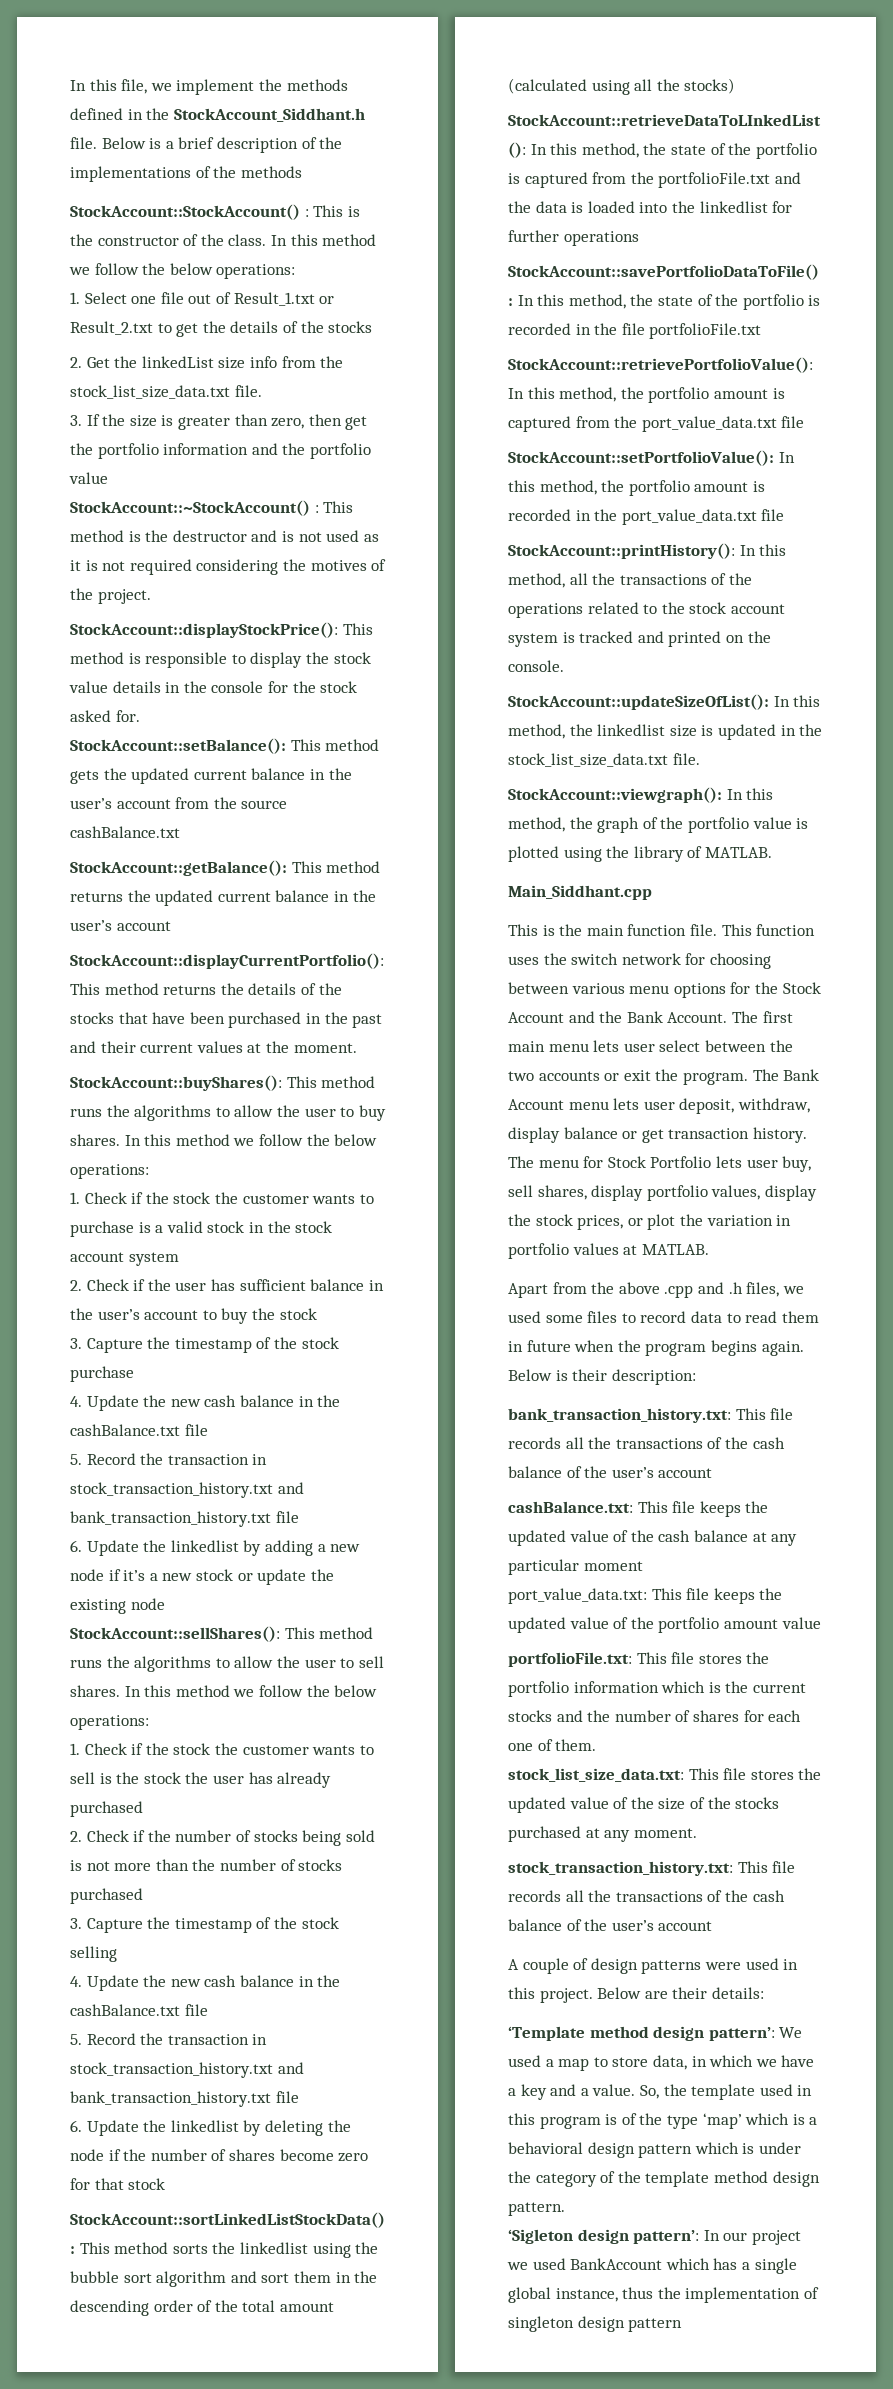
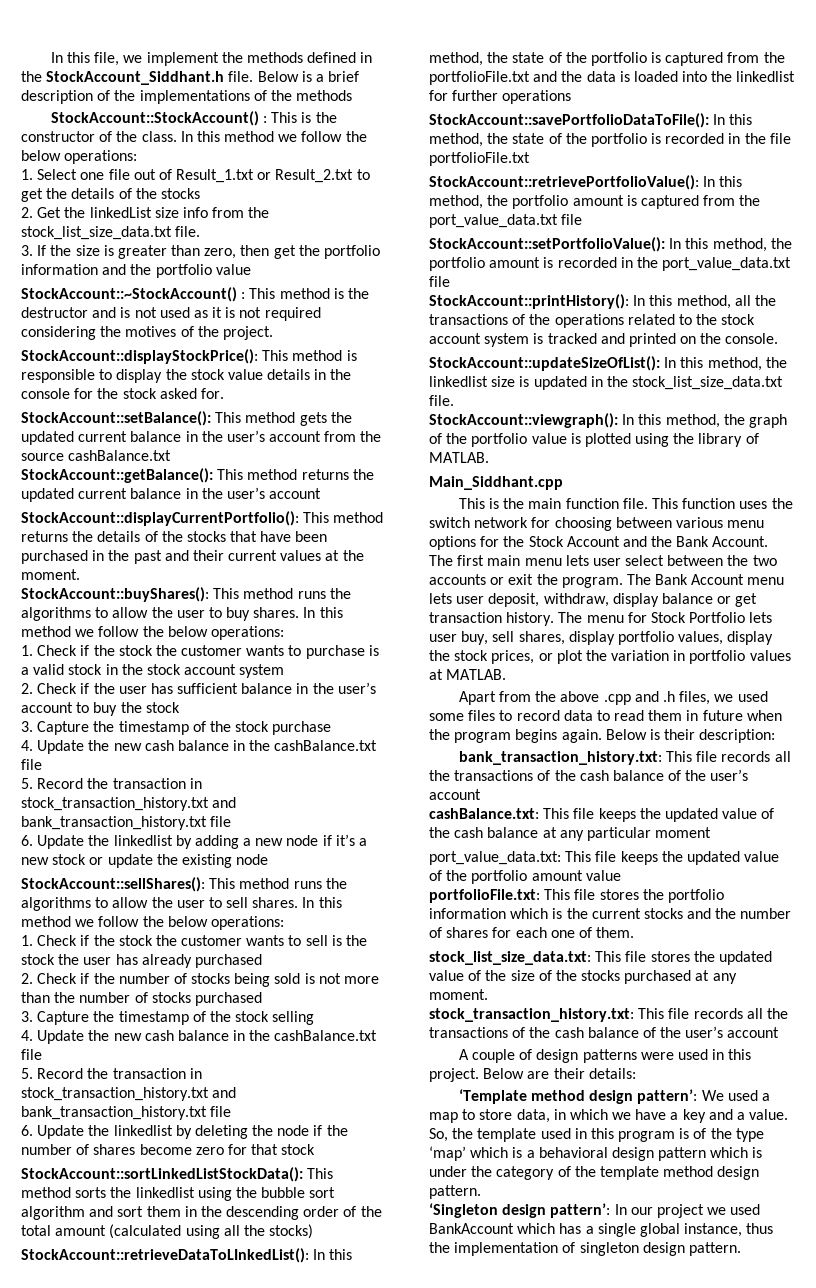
- ‘Sigleton design pattern’: In our project we used BankAccount which has a single global instance, thus the implementation of singleton design pattern
+ ‘Singleton design pattern’: In our project we used BankAccount which has a single global instance, thus the implementation of singleton design pattern.

